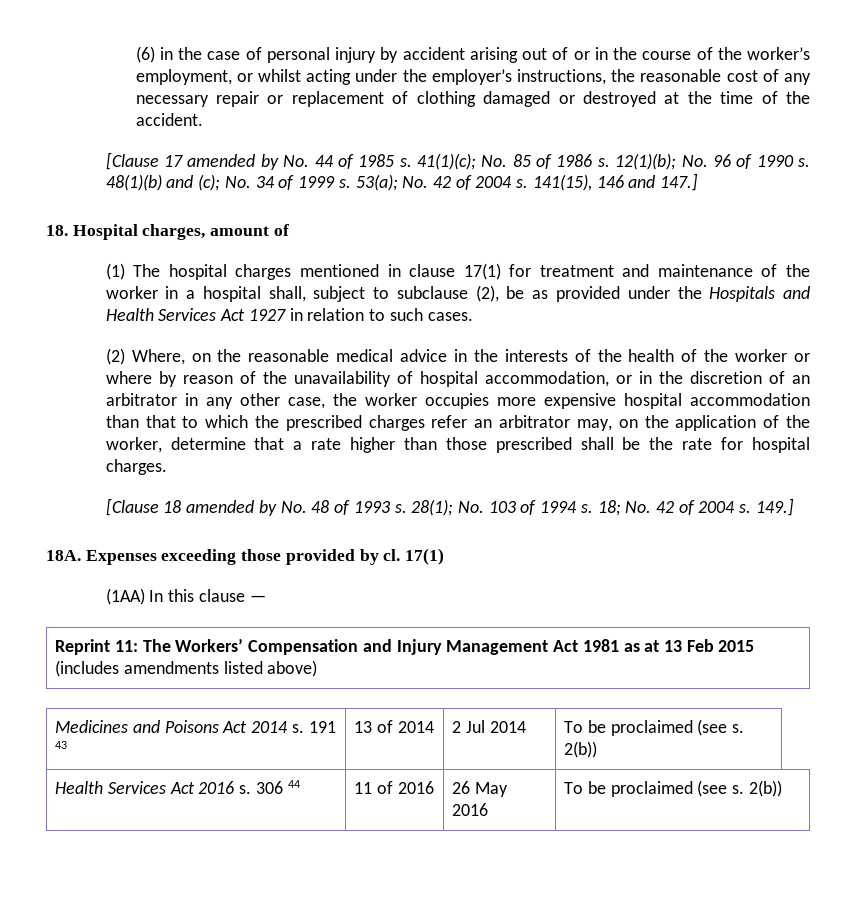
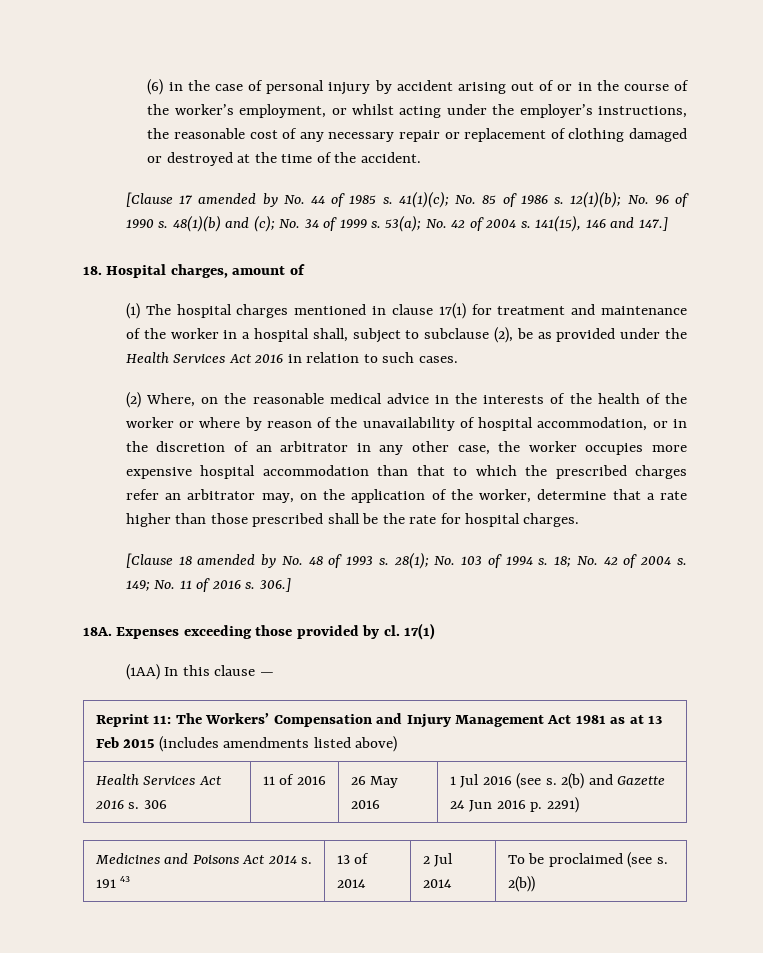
- (1) The hospital charges mentioned in clause 17(1) for treatment and maintenance of the worker in a hospital shall, subject to subclause (2), be as provided under the Hospitals and Health Services Act 1927 in relation to such cases.
+ (1) The hospital charges mentioned in clause 17(1) for treatment and maintenance of the worker in a hospital shall, subject to subclause (2), be as provided under the Health Services Act 2016 in relation to such cases.
- 149.]
+ 149; No. 11 of 2016 s. 306.]
+ Health Services Act 2016 s. 306 | 11 of 2016 | 26 May 2016 | 1 Jul 2016 (see s. 2(b) and Gazette 24 Jun 2016 p. 2291)
- Health Services Act 2016 s. 306 44 | 11 of 2016 | 26 May 2016 | To be proclaimed (see s. 2(b))

